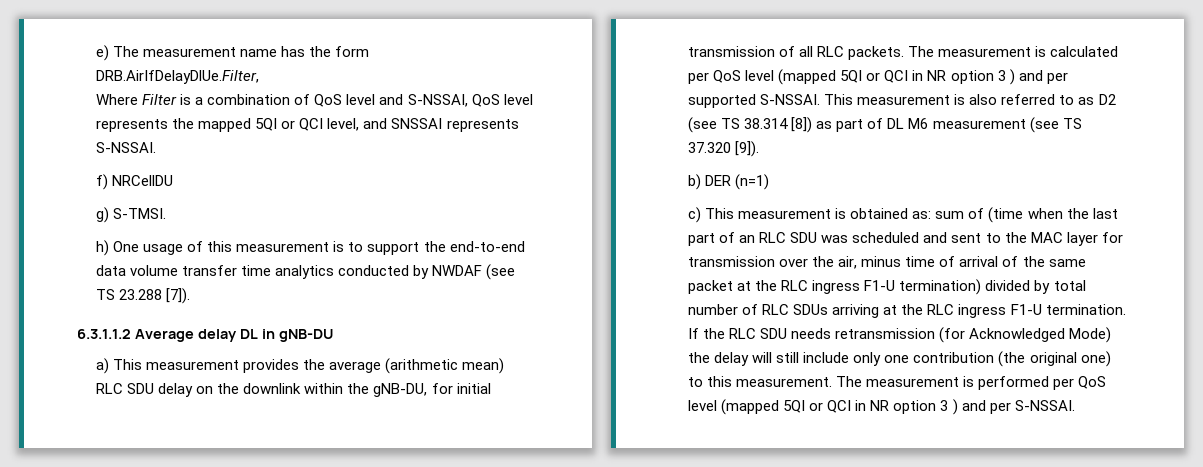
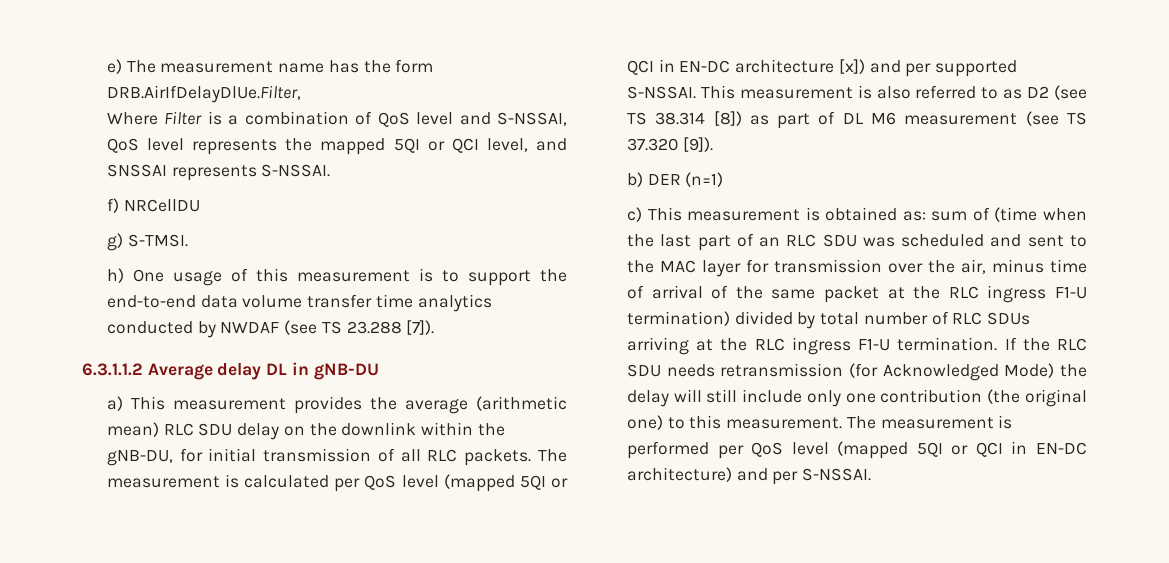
- The measurement is calculated per QoS level (mapped 5QI or QCI in NR option 3 ) and per supported S-NSSAI.
+ The measurement is calculated per QoS level (mapped 5QI or QCI in EN-DC architecture [x]) and per supported S-NSSAI.
- The measurement is performed per QoS level (mapped 5QI or QCI in NR option 3 ) and per S-NSSAI.
+ The measurement is performed per QoS level (mapped 5QI or QCI in EN-DC architecture) and per S-NSSAI.

